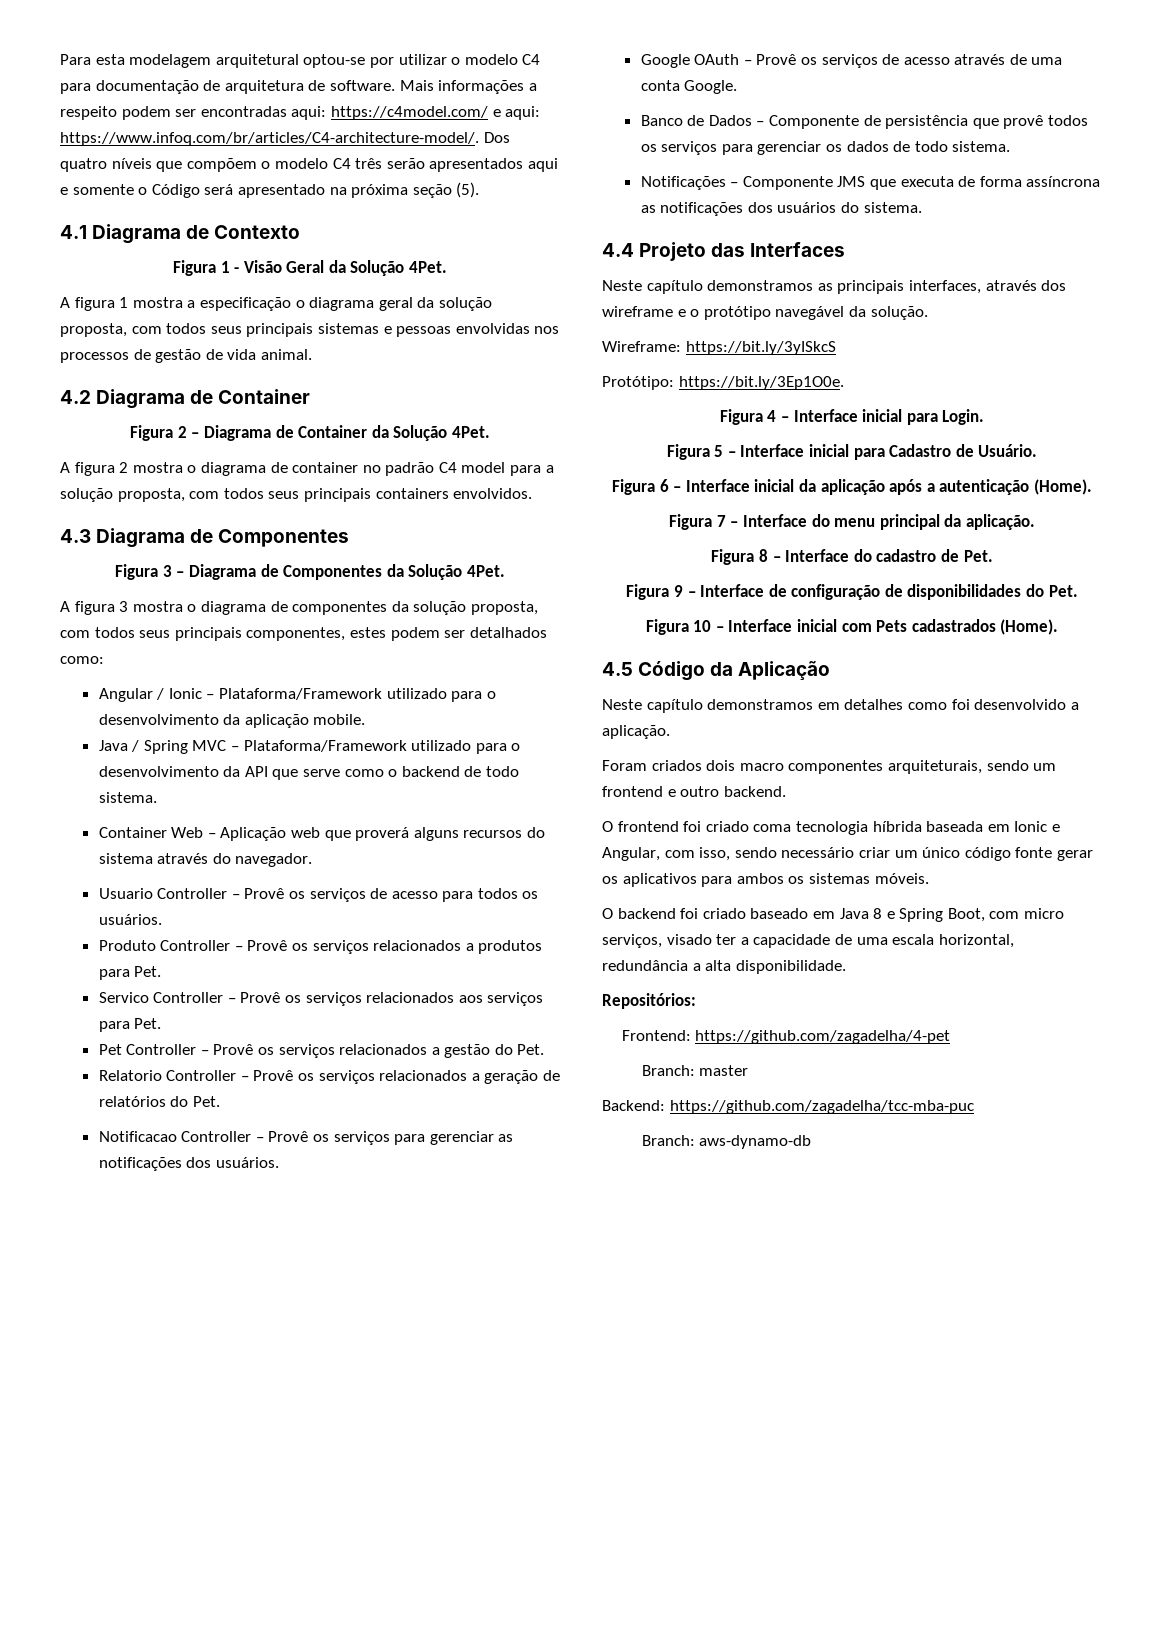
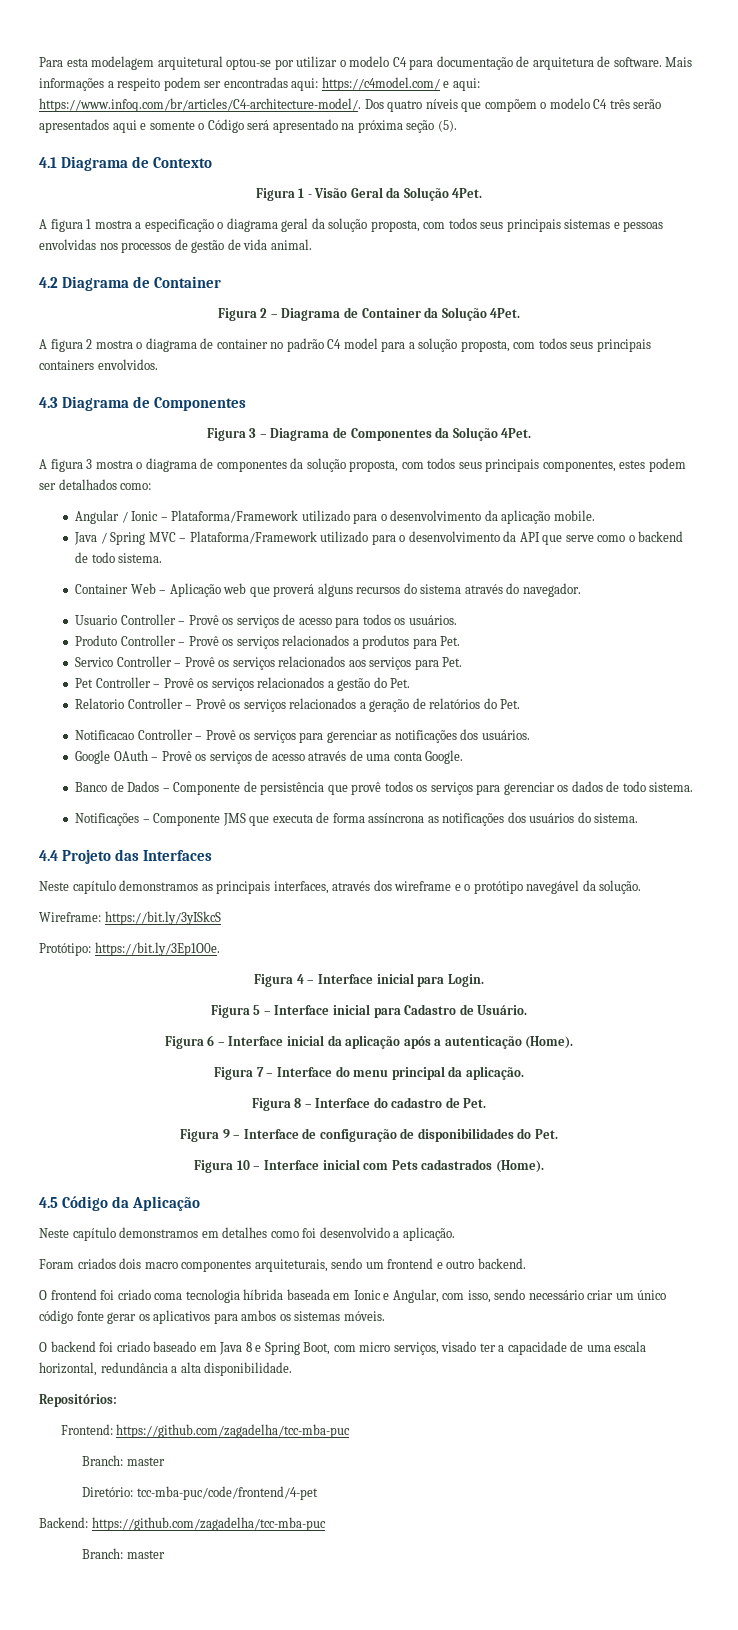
- Frontend: https://github.com/zagadelha/4-pet
+ Frontend: https://github.com/zagadelha/tcc-mba-puc
  Branch: master
+ Diretório: tcc-mba-puc/code/frontend/4-pet
  Backend: https://github.com/zagadelha/tcc-mba-puc
- Branch: aws-dynamo-db
+ Branch: master

